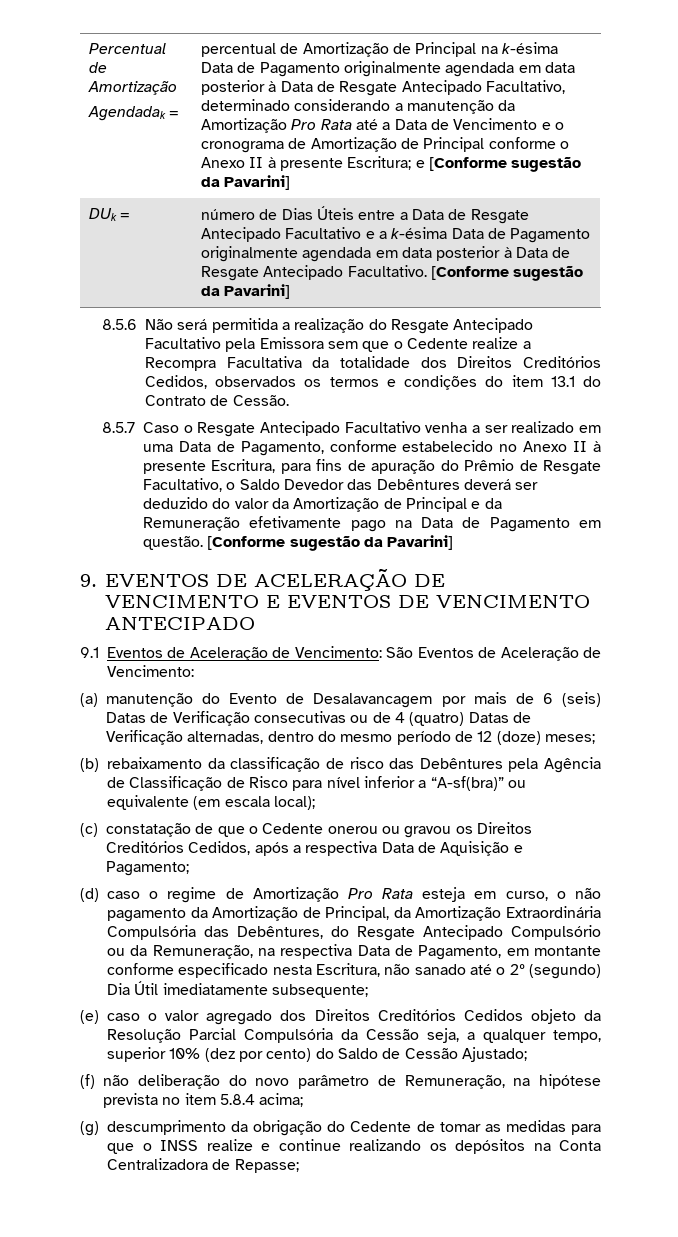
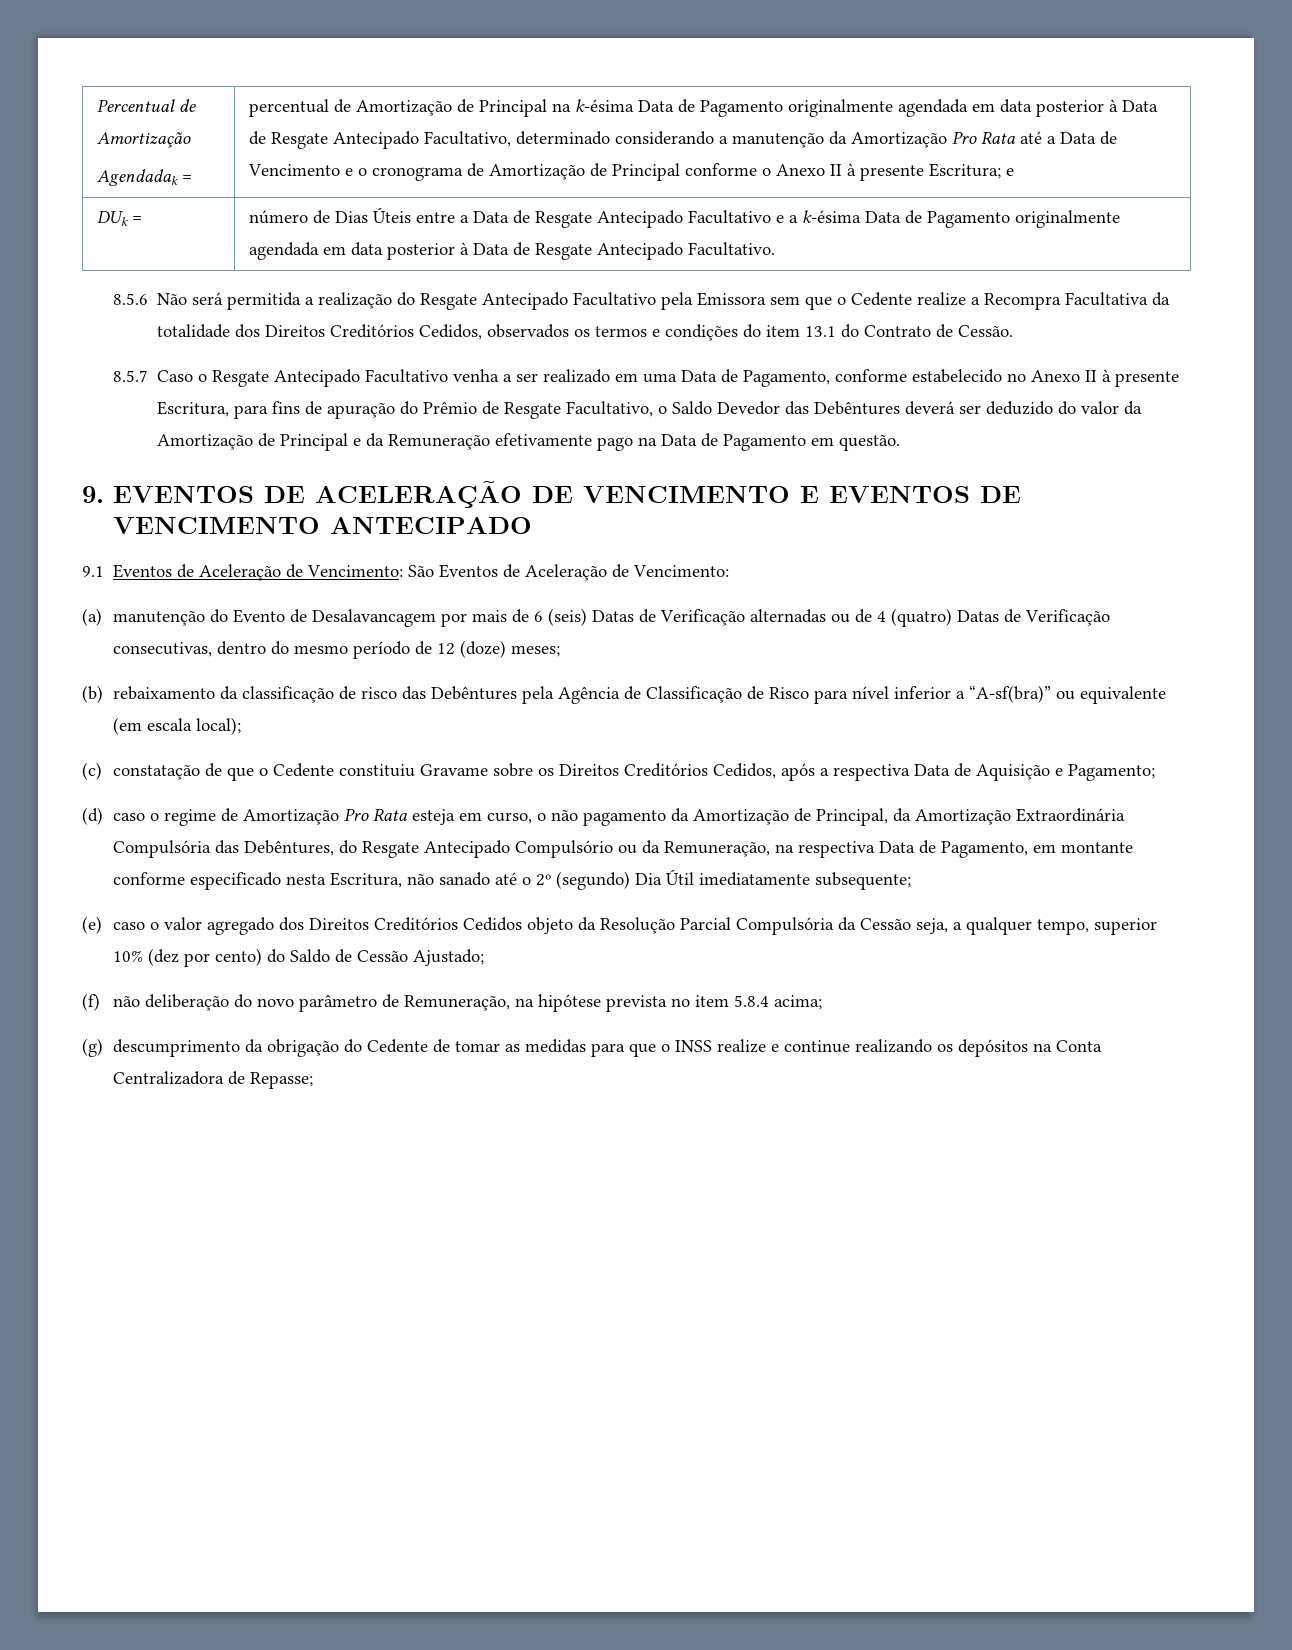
- percentual de Amortização de Principal na k-ésima Data de Pagamento originalmente agendada em data posterior à Data de Resgate Antecipado Facultativo, determinado considerando a manutenção da Amortização Pro Rata até a Data de Vencimento e o cronograma de Amortização de Principal conforme o Anexo II à presente Escritura; e [Conforme sugestão da Pavarini]
+ percentual de Amortização de Principal na k-ésima Data de Pagamento originalmente agendada em data posterior à Data de Resgate Antecipado Facultativo, determinado considerando a manutenção da Amortização Pro Rata até a Data de Vencimento e o cronograma de Amortização de Principal conforme o Anexo II à presente Escritura; e
- DUk = | número de Dias Úteis entre a Data de Resgate Antecipado Facultativo e a k-ésima Data de Pagamento originalmente agendada em data posterior à Data de Resgate Antecipado Facultativo. [Conforme sugestão da Pavarini]
+ DUk = | número de Dias Úteis entre a Data de Resgate Antecipado Facultativo e a k-ésima Data de Pagamento originalmente agendada em data posterior à Data de Resgate Antecipado Facultativo.
- 8.5.7 Caso o Resgate Antecipado Facultativo venha a ser realizado em uma Data de Pagamento, conforme estabelecido no Anexo II à presente Escritura, para fins de apuração do Prêmio de Resgate Facultativo, o Saldo Devedor das Debêntures deverá ser deduzido do valor da Amortização de Principal e da Remuneração efetivamente pago na Data de Pagamento em questão. [Conforme sugestão da Pavarini]
+ 8.5.7 Caso o Resgate Antecipado Facultativo venha a ser realizado em uma Data de Pagamento, conforme estabelecido no Anexo II à presente Escritura, para fins de apuração do Prêmio de Resgate Facultativo, o Saldo Devedor das Debêntures deverá ser deduzido do valor da Amortização de Principal e da Remuneração efetivamente pago na Data de Pagamento em questão.
- (a) manutenção do Evento de Desalavancagem por mais de 6 (seis) Datas de Verificação consecutivas ou de 4 (quatro) Datas de Verificação alternadas, dentro do mesmo período de 12 (doze) meses;
+ (a) manutenção do Evento de Desalavancagem por mais de 6 (seis) Datas de Verificação alternadas ou de 4 (quatro) Datas de Verificação consecutivas, dentro do mesmo período de 12 (doze) meses;
- (c) constatação de que o Cedente onerou ou gravou os Direitos Creditórios Cedidos, após a respectiva Data de Aquisição e Pagamento;
+ (c) constatação de que o Cedente constituiu Gravame sobre os Direitos Creditórios Cedidos, após a respectiva Data de Aquisição e Pagamento;

